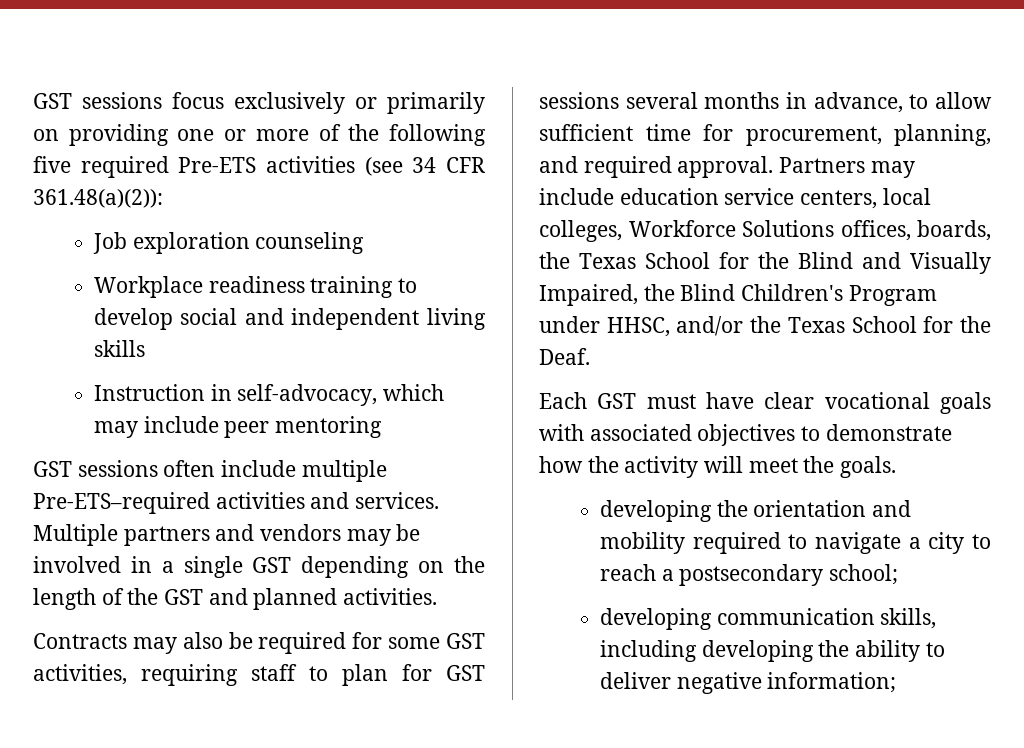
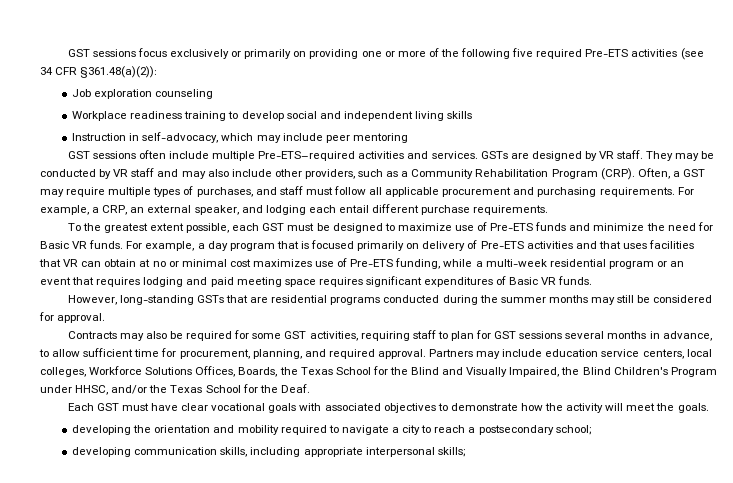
- GST sessions focus exclusively or primarily on providing one or more of the following five required Pre-ETS activities (see 34 CFR 361.48(a)(2)):
+ GST sessions focus exclusively or primarily on providing one or more of the following five required Pre-ETS activities (see 34 CFR §361.48(a)(2)):
- Multiple partners and vendors may be involved in a single GST depending on the length of the GST and planned activities.
+ GSTs are designed by VR staff. They may be conducted by VR staff and may also include other providers, such as a Community Rehabilitation Program (CRP). Often, a GST may require multiple types of purchases, and staff must follow all applicable procurement and purchasing requirements. For example, a CRP, an external speaker, and lodging each entail different purchase requirements.
+ To the greatest extent possible, each GST must be designed to maximize use of Pre-ETS funds and minimize the need for Basic VR funds. For example, a day program that is focused primarily on delivery of Pre-ETS activities and that uses facilities that VR can obtain at no or minimal cost maximizes use of Pre-ETS funding, while a multi-week residential program or an event that requires lodging and paid meeting space requires significant expenditures of Basic VR funds.
+ However, long-standing GSTs that are residential programs conducted during the summer months may still be considered for approval.
- Partners may include education service centers, local colleges, Workforce Solutions offices, boards, the Texas School for the Blind and Visually Impaired, the Blind Children's Program under HHSC, and/or the Texas School for the Deaf.
+ Partners may include education service centers, local colleges, Workforce Solutions Offices, Boards, the Texas School for the Blind and Visually Impaired, the Blind Children's Program under HHSC, and/or the Texas School for the Deaf.
- developing communication skills, including developing the ability to deliver negative information;
+ developing communication skills, including appropriate interpersonal skills;

